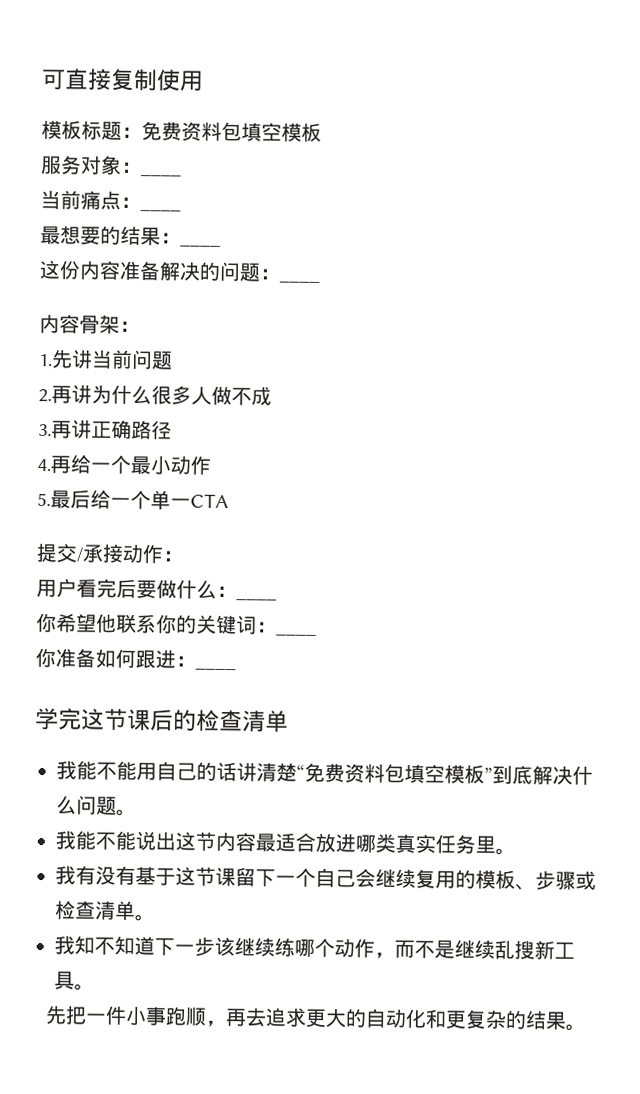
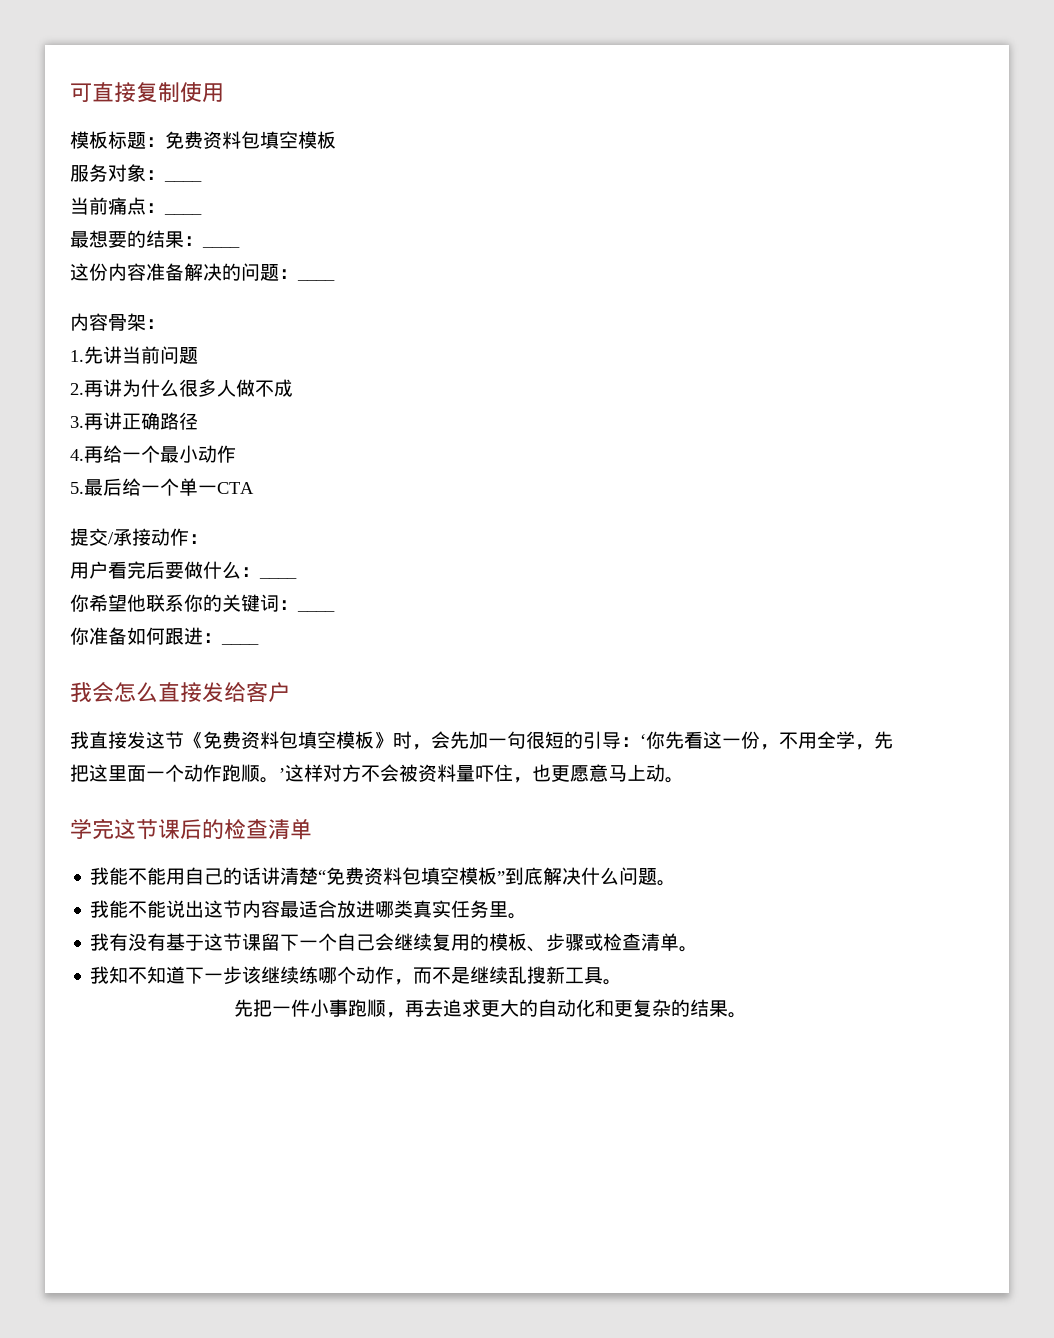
+ 我会怎么直接发给客户
+ 我直接发这节《免费资料包填空模板》时，会先加一句很短的引导：‘你先看这一份，不用全学，先把这里面一个动作跑顺。’这样对方不会被资料量吓住，也更愿意马上动。

